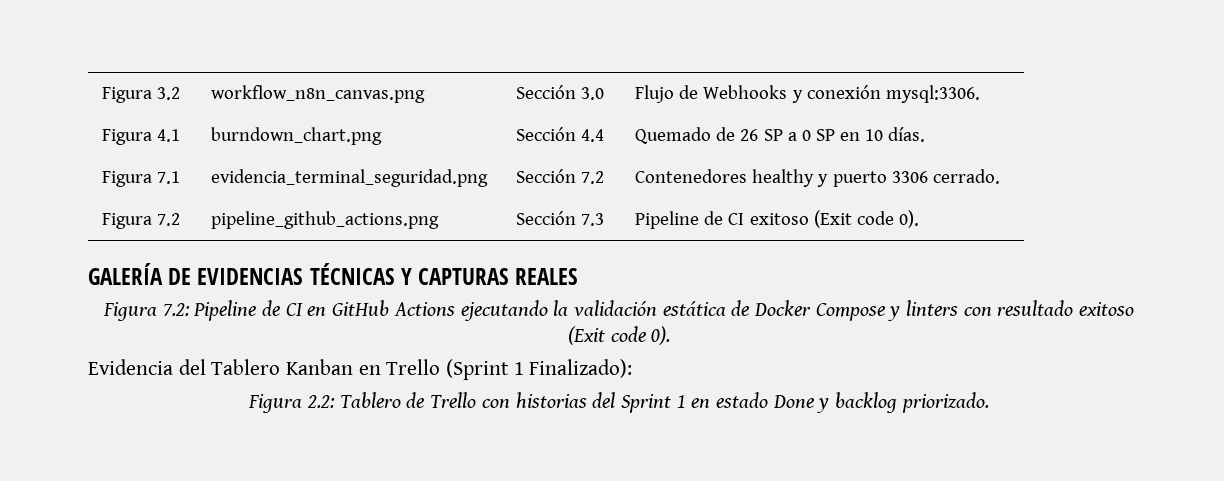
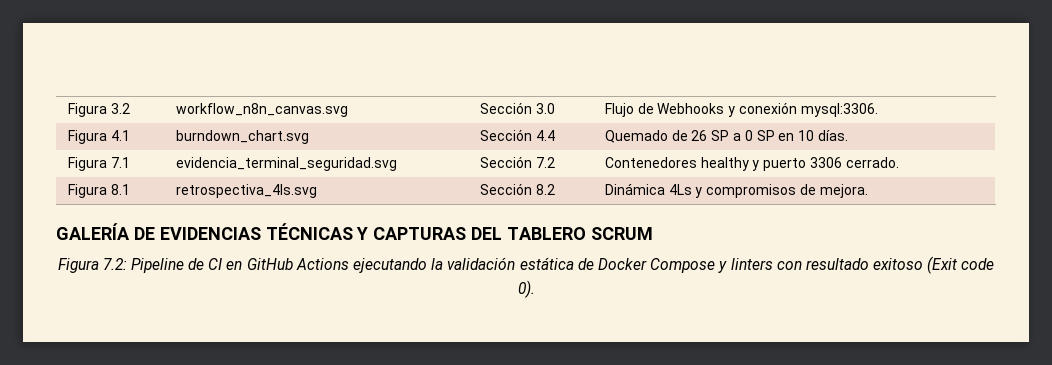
- Figura 3.2 | workflow_n8n_canvas.png | Sección 3.0 | Flujo de Webhooks y conexión mysql:3306.
+ Figura 3.2 | workflow_n8n_canvas.svg | Sección 3.0 | Flujo de Webhooks y conexión mysql:3306.
- Figura 4.1 | burndown_chart.png | Sección 4.4 | Quemado de 26 SP a 0 SP en 10 días.
+ Figura 4.1 | burndown_chart.svg | Sección 4.4 | Quemado de 26 SP a 0 SP en 10 días.
- Figura 7.1 | evidencia_terminal_seguridad.png | Sección 7.2 | Contenedores healthy y puerto 3306 cerrado.
+ Figura 7.1 | evidencia_terminal_seguridad.svg | Sección 7.2 | Contenedores healthy y puerto 3306 cerrado.
- Figura 7.2 | pipeline_github_actions.png | Sección 7.3 | Pipeline de CI exitoso (Exit code 0).
+ Figura 8.1 | retrospectiva_4ls.svg | Sección 8.2 | Dinámica 4Ls y compromisos de mejora.
- GALERÍA DE EVIDENCIAS TÉCNICAS Y CAPTURAS REALES
+ GALERÍA DE EVIDENCIAS TÉCNICAS Y CAPTURAS DEL TABLERO SCRUM
- Evidencia del Tablero Kanban en Trello (Sprint 1 Finalizado):
- Figura 2.2: Tablero de Trello con historias del Sprint 1 en estado Done y backlog priorizado.

